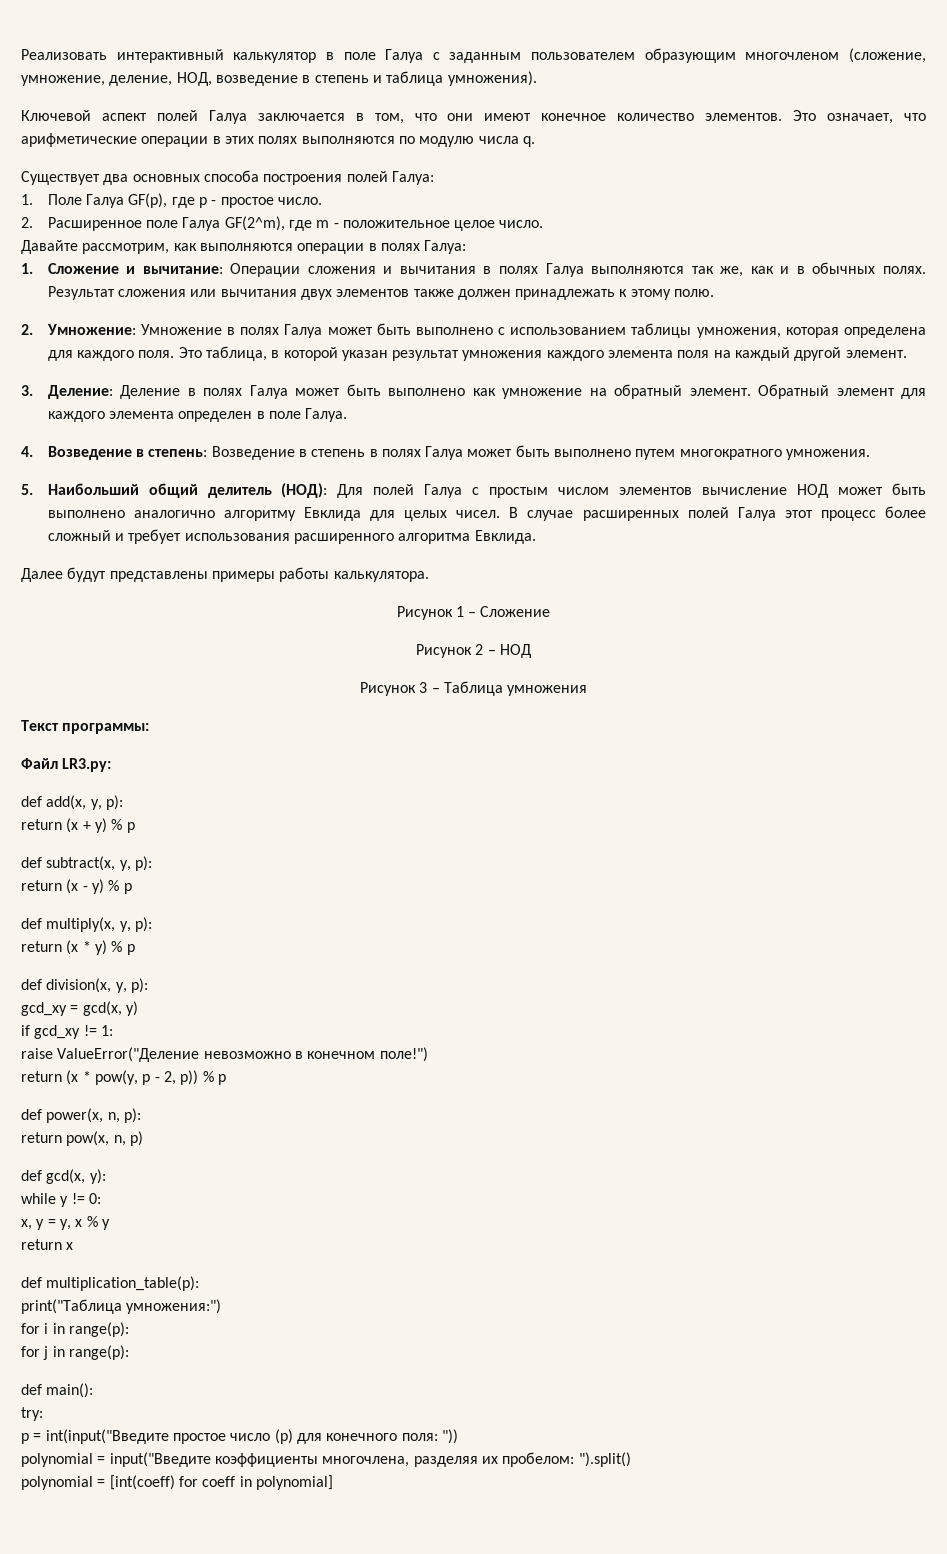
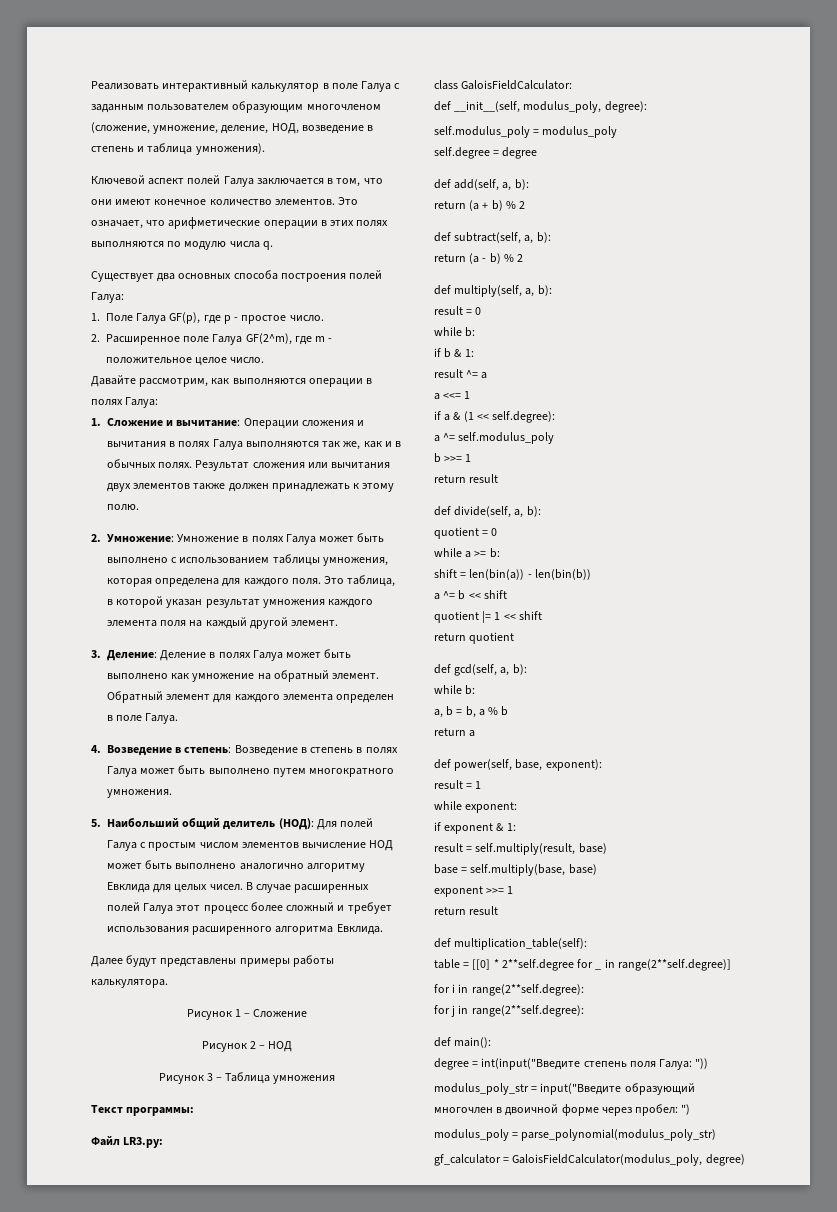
- def add(x, y, p):
- return (x + y) % p
- def subtract(x, y, p):
- return (x - y) % p
- def multiply(x, y, p):
- return (x * y) % p
- def division(x, y, p):
- gcd_xy = gcd(x, y)
- if gcd_xy != 1:
- raise ValueError("Деление невозможно в конечном поле!")
- return (x * pow(y, p - 2, p)) % p
- def power(x, n, p):
- return pow(x, n, p)
- def gcd(x, y):
- while y != 0:
- x, y = y, x % y
- return x
- def multiplication_table(p):
- print("Таблица умножения:")
+ class GaloisFieldCalculator:
+ def __init__(self, modulus_poly, degree):
+ self.modulus_poly = modulus_poly
+ self.degree = degree
+ def add(self, a, b):
+ return (a + b) % 2
+ def subtract(self, a, b):
+ return (a - b) % 2
+ def multiply(self, a, b):
+ result = 0
+ while b:
+ if b & 1:
+ result ^= a
+ a <<= 1
+ if a & (1 << self.degree):
+ a ^= self.modulus_poly
+ b >>= 1
+ return result
+ def divide(self, a, b):
+ quotient = 0
+ while a >= b:
+ shift = len(bin(a)) - len(bin(b))
+ a ^= b << shift
+ quotient |= 1 << shift
+ return quotient
+ def gcd(self, a, b):
+ while b:
+ a, b = b, a % b
+ return a
+ def power(self, base, exponent):
+ result = 1
+ while exponent:
+ if exponent & 1:
+ result = self.multiply(result, base)
+ base = self.multiply(base, base)
+ exponent >>= 1
+ return result
+ def multiplication_table(self):
+ table = [[0] * 2**self.degree for _ in range(2**self.degree)]
- for i in range(p):
+ for i in range(2**self.degree):
- for j in range(p):
+ for j in range(2**self.degree):
- try:
- p = int(input("Введите простое число (p) для конечного поля: "))
+ degree = int(input("Введите степень поля Галуа: "))
- polynomial = input("Введите коэффициенты многочлена, разделяя их пробелом: ").split()
- polynomial = [int(coeff) for coeff in polynomial]
+ modulus_poly_str = input("Введите образующий многочлен в двоичной форме через пробел: ")
+ modulus_poly = parse_polynomial(modulus_poly_str)
+ gf_calculator = GaloisFieldCalculator(modulus_poly, degree)

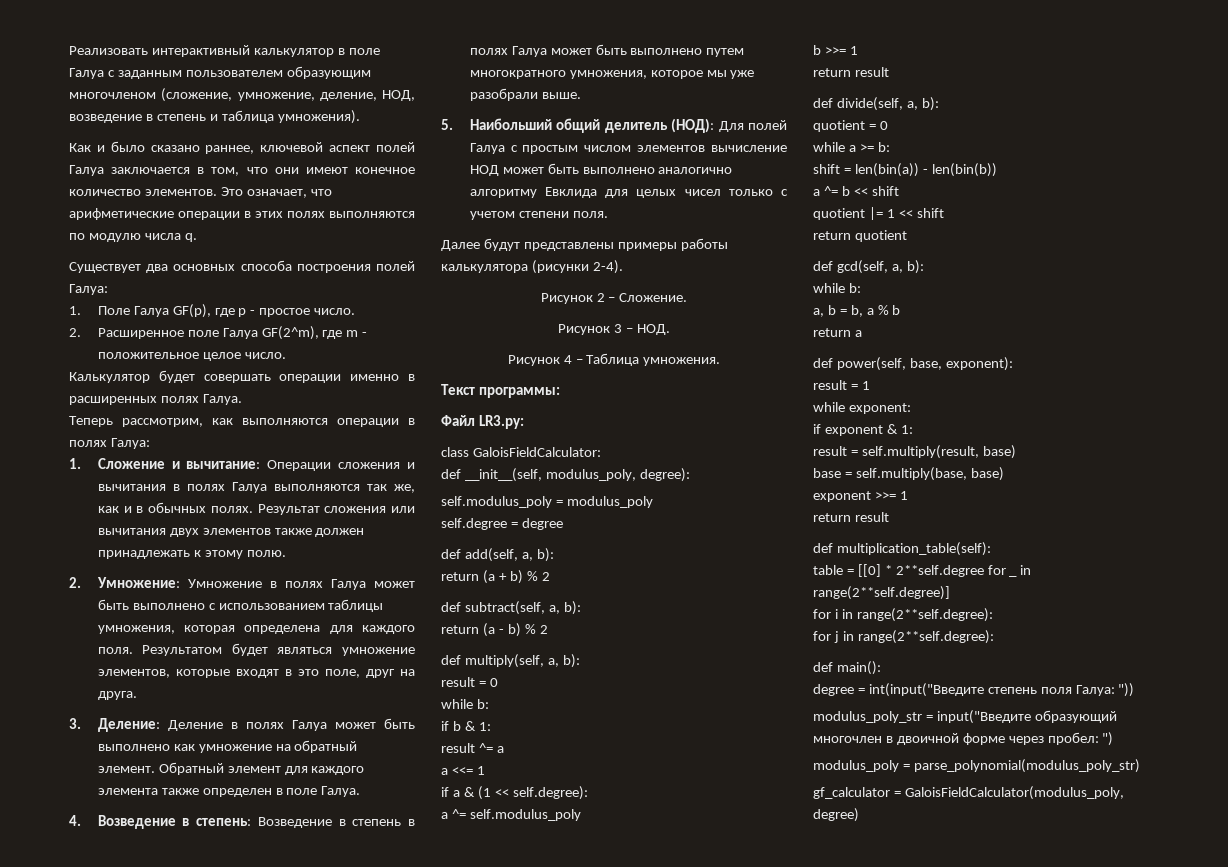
- Ключевой аспект полей Галуа заключается в том, что они имеют конечное количество элементов.
+ Как и было сказано раннее, ключевой аспект полей Галуа заключается в том, что они имеют конечное количество элементов.
- Давайте рассмотрим, как выполняются операции в полях Галуа:
+ Калькулятор будет совершать операции именно в расширенных полях Галуа.
+ Теперь рассмотрим, как выполняются операции в полях Галуа:
- Это таблица, в которой указан результат умножения каждого элемента поля на каждый другой элемент.
+ Результатом будет являться умножение элементов, которые входят в это поле, друг на друга.
- Обратный элемент для каждого элемента определен в поле Галуа.
+ Обратный элемент для каждого элемента также определен в поле Галуа.
- 4. Возведение в степень: Возведение в степень в полях Галуа может быть выполнено путем многократного умножения.
+ 4. Возведение в степень: Возведение в степень в полях Галуа может быть выполнено путем многократного умножения, которое мы уже разобрали выше.
- 5. Наибольший общий делитель (НОД): Для полей Галуа с простым числом элементов вычисление НОД может быть выполнено аналогично алгоритму Евклида для целых чисел. В случае расширенных полей Галуа этот процесс более сложный и требует использования расширенного алгоритма Евклида.
+ 5. Наибольший общий делитель (НОД): Для полей Галуа с простым числом элементов вычисление НОД может быть выполнено аналогично алгоритму Евклида для целых чисел только с учетом степени поля.
- Далее будут представлены примеры работы калькулятора.
- Рисунок 1 – Сложение
+ Далее будут представлены примеры работы калькулятора (рисунки 2-4).
- Рисунок 2 – НОД
+ Рисунок 2 – Сложение.
- Рисунок 3 – Таблица умножения
+ Рисунок 3 – НОД.
+ Рисунок 4 – Таблица умножения.

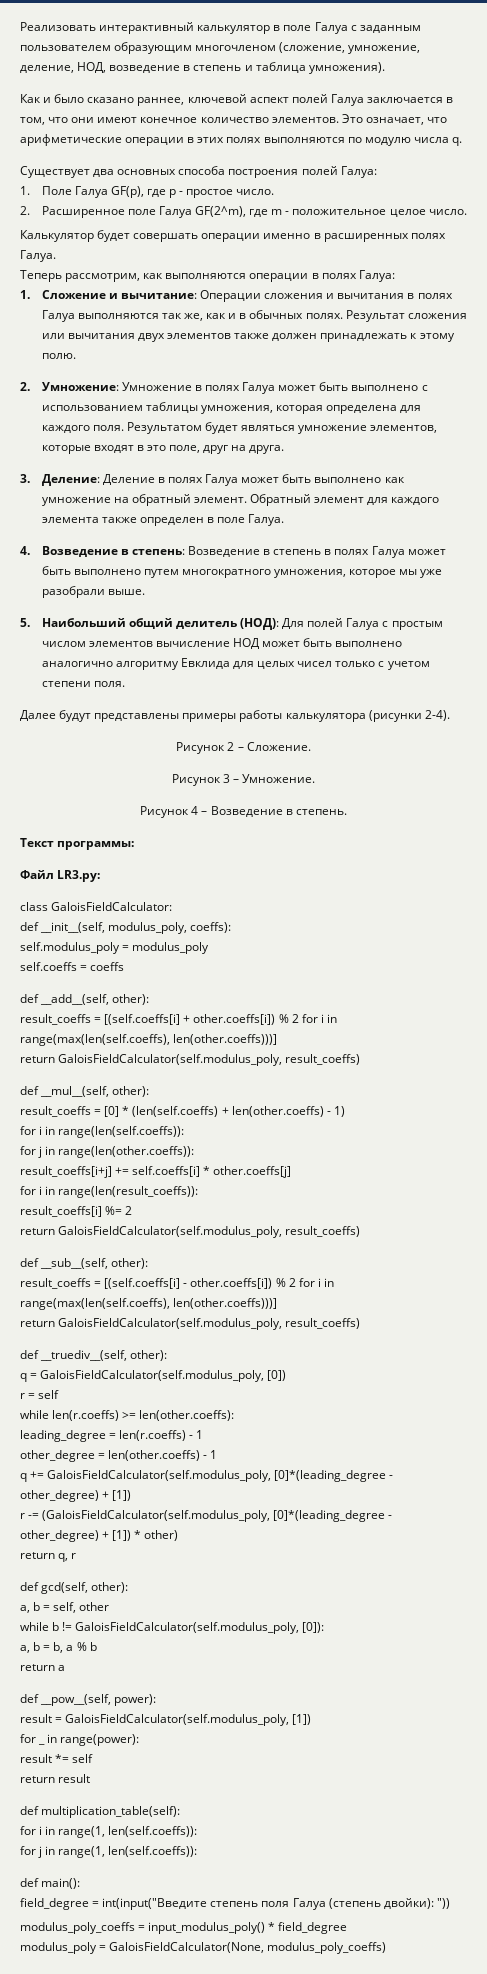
- Рисунок 3 – НОД.
+ Рисунок 3 – Умножение.
- Рисунок 4 – Таблица умножения.
+ Рисунок 4 – Возведение в степень.
- def __init__(self, modulus_poly, degree):
+ def __init__(self, modulus_poly, coeffs):
- self.degree = degree
- def add(self, a, b):
- return (a + b) % 2
- def subtract(self, a, b):
- return (a - b) % 2
- def multiply(self, a, b):
- result = 0
- while b:
- if b & 1:
- result ^= a
- a <<= 1
- if a & (1 << self.degree):
- a ^= self.modulus_poly
- b >>= 1
- return result
- def divide(self, a, b):
- quotient = 0
- while a >= b:
- shift = len(bin(a)) - len(bin(b))
- a ^= b << shift
- quotient |= 1 << shift
- return quotient
- def gcd(self, a, b):
- while b:
+ self.coeffs = coeffs
+ def __add__(self, other):
+ result_coeffs = [(self.coeffs[i] + other.coeffs[i]) % 2 for i in range(max(len(self.coeffs), len(other.coeffs)))]
+ return GaloisFieldCalculator(self.modulus_poly, result_coeffs)
+ def __mul__(self, other):
+ result_coeffs = [0] * (len(self.coeffs) + len(other.coeffs) - 1)
+ for i in range(len(self.coeffs)):
+ for j in range(len(other.coeffs)):
+ result_coeffs[i+j] += self.coeffs[i] * other.coeffs[j]
+ for i in range(len(result_coeffs)):
+ result_coeffs[i] %= 2
+ return GaloisFieldCalculator(self.modulus_poly, result_coeffs)
+ def __sub__(self, other):
+ result_coeffs = [(self.coeffs[i] - other.coeffs[i]) % 2 for i in range(max(len(self.coeffs), len(other.coeffs)))]
+ return GaloisFieldCalculator(self.modulus_poly, result_coeffs)
+ def __truediv__(self, other):
+ q = GaloisFieldCalculator(self.modulus_poly, [0])
+ r = self
+ while len(r.coeffs) >= len(other.coeffs):
+ leading_degree = len(r.coeffs) - 1
+ other_degree = len(other.coeffs) - 1
+ q += GaloisFieldCalculator(self.modulus_poly, [0]*(leading_degree - other_degree) + [1])
+ r -= (GaloisFieldCalculator(self.modulus_poly, [0]*(leading_degree - other_degree) + [1]) * other)
+ return q, r
+ def gcd(self, other):
+ a, b = self, other
+ while b != GaloisFieldCalculator(self.modulus_poly, [0]):
- def power(self, base, exponent):
- result = 1
- while exponent:
- if exponent & 1:
- result = self.multiply(result, base)
- base = self.multiply(base, base)
- exponent >>= 1
+ def __pow__(self, power):
+ result = GaloisFieldCalculator(self.modulus_poly, [1])
+ for _ in range(power):
+ result *= self
  return result
  def multiplication_table(self):
- table = [[0] * 2**self.degree for _ in range(2**self.degree)]
- for i in range(2**self.degree):
- for j in range(2**self.degree):
+ for i in range(1, len(self.coeffs)):
+ for j in range(1, len(self.coeffs)):
- degree = int(input("Введите степень поля Галуа: "))
- modulus_poly_str = input("Введите образующий многочлен в двоичной форме через пробел: ")
- modulus_poly = parse_polynomial(modulus_poly_str)
- gf_calculator = GaloisFieldCalculator(modulus_poly, degree)
+ field_degree = int(input("Введите степень поля Галуа (степень двойки): "))
+ modulus_poly_coeffs = input_modulus_poly() * field_degree
+ modulus_poly = GaloisFieldCalculator(None, modulus_poly_coeffs)

